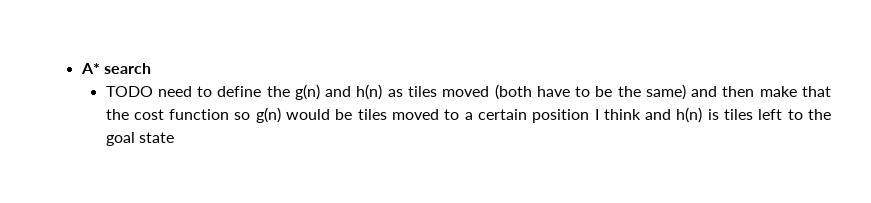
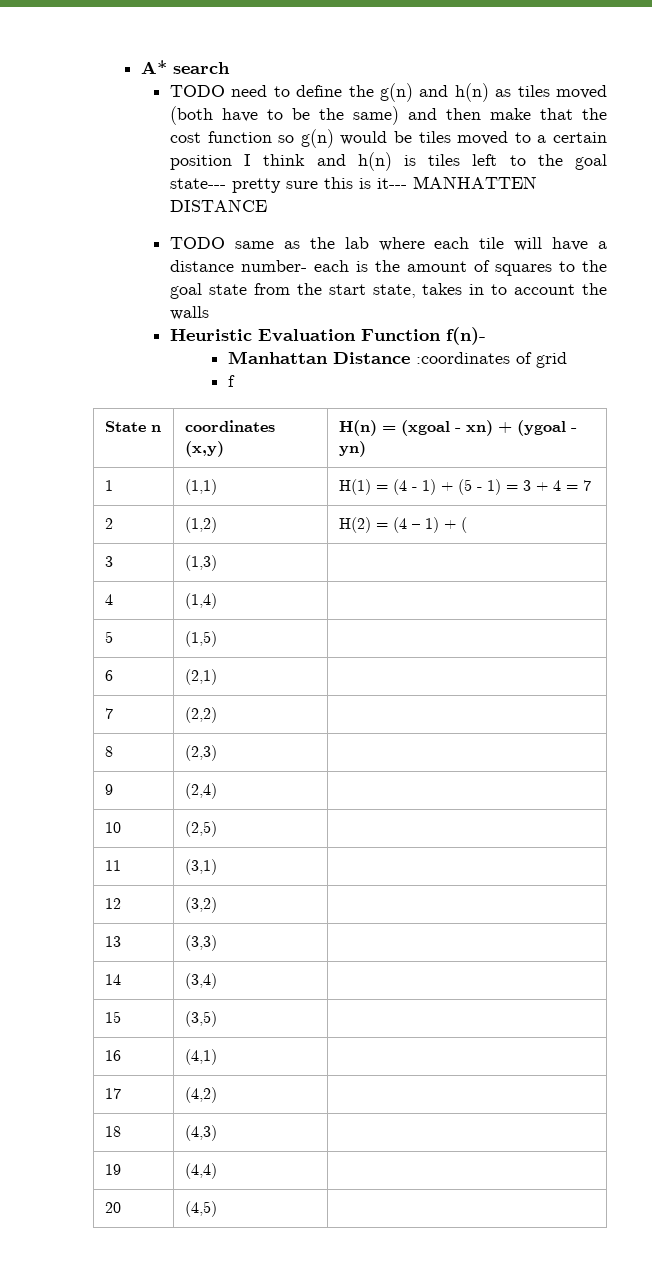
- TODO need to define the g(n) and h(n) as tiles moved (both have to be the same) and then make that the cost function so g(n) would be tiles moved to a certain position I think and h(n) is tiles left to the goal state
+ TODO need to define the g(n) and h(n) as tiles moved (both have to be the same) and then make that the cost function so g(n) would be tiles moved to a certain position I think and h(n) is tiles left to the goal state--- pretty sure this is it--- MANHATTEN DISTANCE
+ TODO same as the lab where each tile will have a distance number- each is the amount of squares to the goal state from the start state, takes in to account the walls
+ Heuristic Evaluation Function f(n)-
+ Manhattan Distance :coordinates of grid
+ f
+ State n | coordinates (x,y) | H(n) = (xgoal - xn) + (ygoal - yn)
+ 1 | (1,1) | H(1) = (4 - 1) + (5 - 1) = 3 + 4 = 7
+ 2 | (1,2) | H(2) = (4 – 1) + (
+ 3 | (1,3) |
+ 4 | (1,4) |
+ 5 | (1,5) |
+ 6 | (2,1) |
+ 7 | (2,2) |
+ 8 | (2,3) |
+ 9 | (2,4) |
+ 10 | (2,5) |
+ 11 | (3,1) |
+ 12 | (3,2) |
+ 13 | (3,3) |
+ 14 | (3,4) |
+ 15 | (3,5) |
+ 16 | (4,1) |
+ 17 | (4,2) |
+ 18 | (4,3) |
+ 19 | (4,4) |
+ 20 | (4,5) |

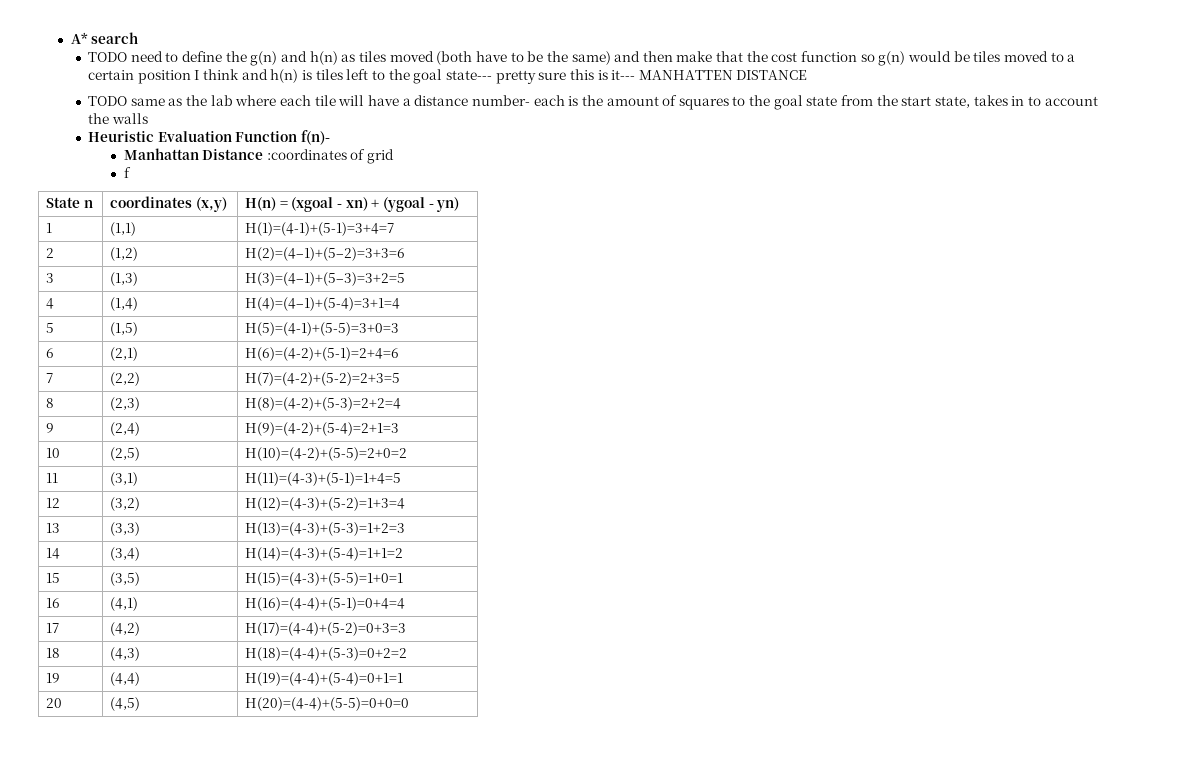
- 1 | (1,1) | H(1) = (4 - 1) + (5 - 1) = 3 + 4 = 7
- 2 | (1,2) | H(2) = (4 – 1) + (
+ 1 | (1,1) | H(1)=(4-1)+(5-1)=3+4=7
+ 2 | (1,2) | H(2)=(4–1)+(5–2)=3+3=6
- 3 | (1,3) |
+ 3 | (1,3) | H(3)=(4–1)+(5–3)=3+2=5
- 4 | (1,4) |
+ 4 | (1,4) | H(4)=(4–1)+(5-4)=3+1=4
- 5 | (1,5) |
+ 5 | (1,5) | H(5)=(4-1)+(5-5)=3+0=3
- 6 | (2,1) |
+ 6 | (2,1) | H(6)=(4-2)+(5-1)=2+4=6
- 7 | (2,2) |
+ 7 | (2,2) | H(7)=(4-2)+(5-2)=2+3=5
- 8 | (2,3) |
+ 8 | (2,3) | H(8)=(4-2)+(5-3)=2+2=4
- 9 | (2,4) |
+ 9 | (2,4) | H(9)=(4-2)+(5-4)=2+1=3
- 10 | (2,5) |
+ 10 | (2,5) | H(10)=(4-2)+(5-5)=2+0=2
- 11 | (3,1) |
+ 11 | (3,1) | H(11)=(4-3)+(5-1)=1+4=5
- 12 | (3,2) |
+ 12 | (3,2) | H(12)=(4-3)+(5-2)=1+3=4
- 13 | (3,3) |
+ 13 | (3,3) | H(13)=(4-3)+(5-3)=1+2=3
- 14 | (3,4) |
+ 14 | (3,4) | H(14)=(4-3)+(5-4)=1+1=2
- 15 | (3,5) |
+ 15 | (3,5) | H(15)=(4-3)+(5-5)=1+0=1
- 16 | (4,1) |
+ 16 | (4,1) | H(16)=(4-4)+(5-1)=0+4=4
- 17 | (4,2) |
+ 17 | (4,2) | H(17)=(4-4)+(5-2)=0+3=3
- 18 | (4,3) |
+ 18 | (4,3) | H(18)=(4-4)+(5-3)=0+2=2
- 19 | (4,4) |
+ 19 | (4,4) | H(19)=(4-4)+(5-4)=0+1=1
- 20 | (4,5) |
+ 20 | (4,5) | H(20)=(4-4)+(5-5)=0+0=0

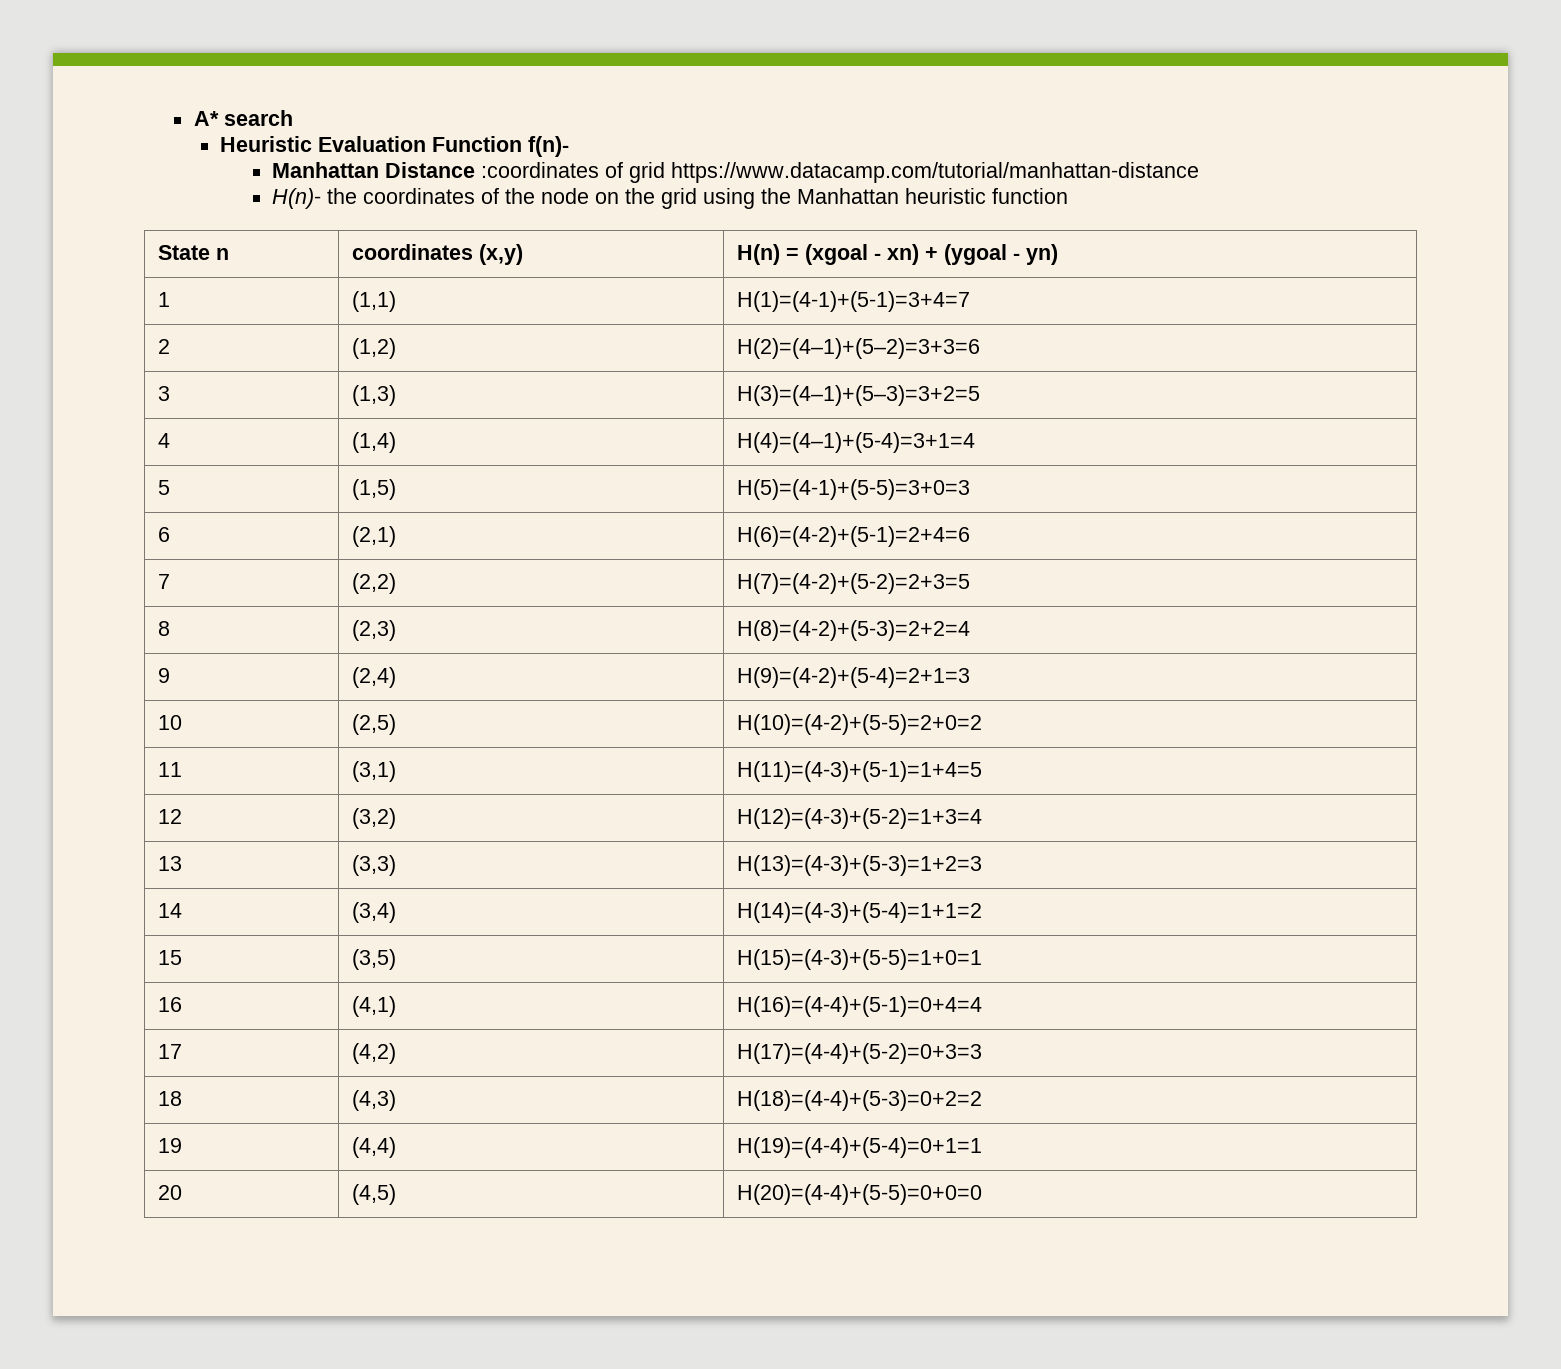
- TODO need to define the g(n) and h(n) as tiles moved (both have to be the same) and then make that the cost function so g(n) would be tiles moved to a certain position I think and h(n) is tiles left to the goal state--- pretty sure this is it--- MANHATTEN DISTANCE
- TODO same as the lab where each tile will have a distance number- each is the amount of squares to the goal state from the start state, takes in to account the walls
- Manhattan Distance :coordinates of grid
- f
+ Manhattan Distance :coordinates of grid https://www.datacamp.com/tutorial/manhattan-distance
+ H(n)- the coordinates of the node on the grid using the Manhattan heuristic function

